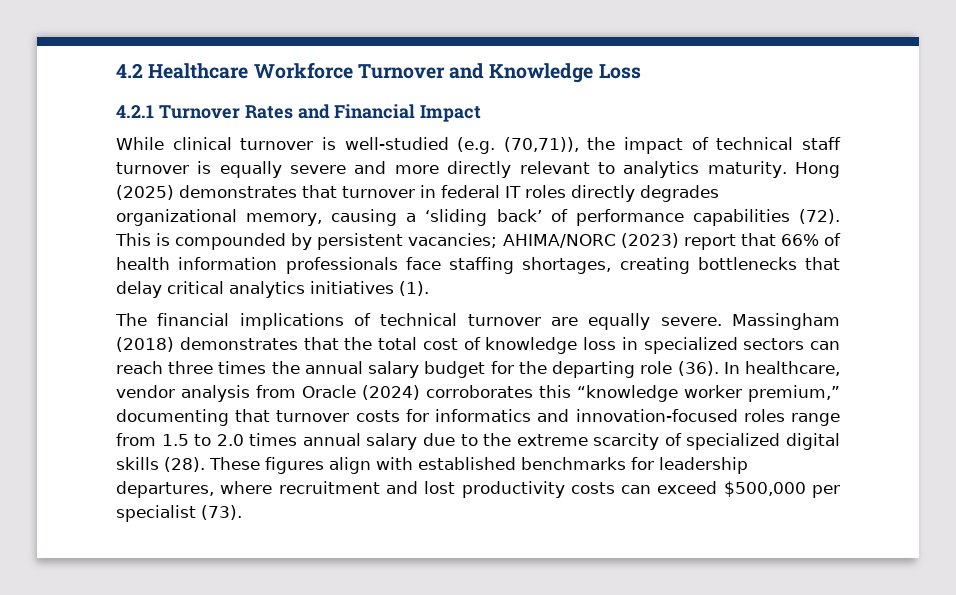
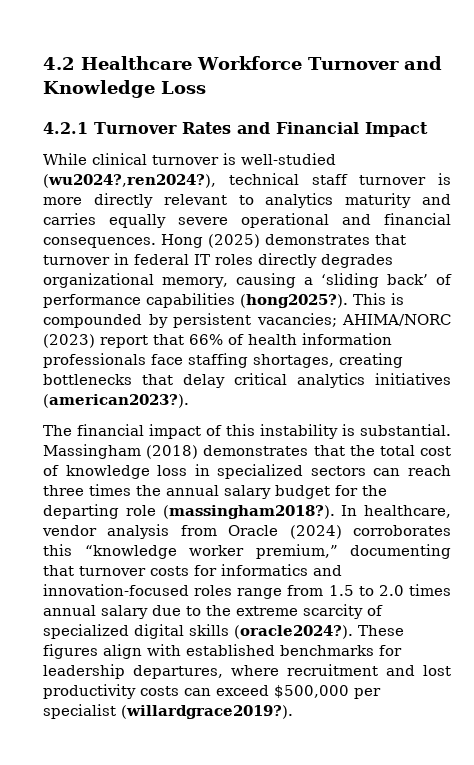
- While clinical turnover is well-studied (e.g. (70,71)), the impact of technical staff turnover is equally severe and more directly relevant to analytics maturity.
+ While clinical turnover is well-studied (wu2024?,ren2024?), technical staff turnover is more directly relevant to analytics maturity and carries equally severe operational and financial consequences.
- Hong (2025) demonstrates that turnover in federal IT roles directly degrades organizational memory, causing a ‘sliding back’ of performance capabilities (72).
+ Hong (2025) demonstrates that turnover in federal IT roles directly degrades organizational memory, causing a ‘sliding back’ of performance capabilities (hong2025?).
- This is compounded by persistent vacancies; AHIMA/NORC (2023) report that 66% of health information professionals face staffing shortages, creating bottlenecks that delay critical analytics initiatives (1).
+ This is compounded by persistent vacancies; AHIMA/NORC (2023) report that 66% of health information professionals face staffing shortages, creating bottlenecks that delay critical analytics initiatives (american2023?).
- The financial implications of technical turnover are equally severe.
+ The financial impact of this instability is substantial.
- Massingham (2018) demonstrates that the total cost of knowledge loss in specialized sectors can reach three times the annual salary budget for the departing role (36).
+ Massingham (2018) demonstrates that the total cost of knowledge loss in specialized sectors can reach three times the annual salary budget for the departing role (massingham2018?).
- In healthcare, vendor analysis from Oracle (2024) corroborates this “knowledge worker premium,” documenting that turnover costs for informatics and innovation-focused roles range from 1.5 to 2.0 times annual salary due to the extreme scarcity of specialized digital skills (28).
+ In healthcare, vendor analysis from Oracle (2024) corroborates this “knowledge worker premium,” documenting that turnover costs for informatics and innovation-focused roles range from 1.5 to 2.0 times annual salary due to the extreme scarcity of specialized digital skills (oracle2024?).
- These figures align with established benchmarks for leadership departures, where recruitment and lost productivity costs can exceed $500,000 per specialist (73).
+ These figures align with established benchmarks for leadership departures, where recruitment and lost productivity costs can exceed $500,000 per specialist (willardgrace2019?).

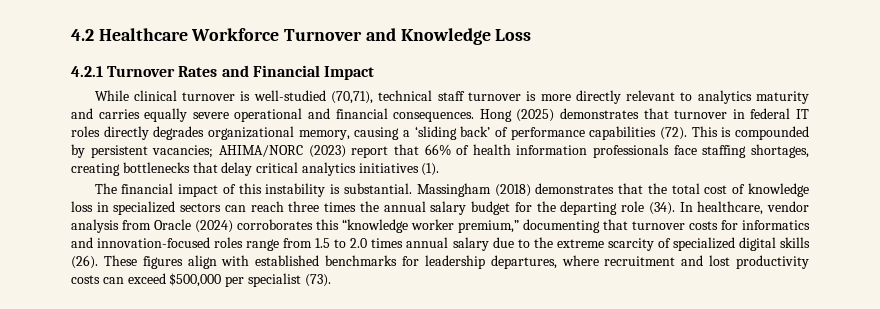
- While clinical turnover is well-studied (wu2024?,ren2024?), technical staff turnover is more directly relevant to analytics maturity and carries equally severe operational and financial consequences.
+ While clinical turnover is well-studied (70,71), technical staff turnover is more directly relevant to analytics maturity and carries equally severe operational and financial consequences.
- Hong (2025) demonstrates that turnover in federal IT roles directly degrades organizational memory, causing a ‘sliding back’ of performance capabilities (hong2025?).
+ Hong (2025) demonstrates that turnover in federal IT roles directly degrades organizational memory, causing a ‘sliding back’ of performance capabilities (72).
- This is compounded by persistent vacancies; AHIMA/NORC (2023) report that 66% of health information professionals face staffing shortages, creating bottlenecks that delay critical analytics initiatives (american2023?).
+ This is compounded by persistent vacancies; AHIMA/NORC (2023) report that 66% of health information professionals face staffing shortages, creating bottlenecks that delay critical analytics initiatives (1).
- Massingham (2018) demonstrates that the total cost of knowledge loss in specialized sectors can reach three times the annual salary budget for the departing role (massingham2018?).
+ Massingham (2018) demonstrates that the total cost of knowledge loss in specialized sectors can reach three times the annual salary budget for the departing role (34).
- In healthcare, vendor analysis from Oracle (2024) corroborates this “knowledge worker premium,” documenting that turnover costs for informatics and innovation-focused roles range from 1.5 to 2.0 times annual salary due to the extreme scarcity of specialized digital skills (oracle2024?).
+ In healthcare, vendor analysis from Oracle (2024) corroborates this “knowledge worker premium,” documenting that turnover costs for informatics and innovation-focused roles range from 1.5 to 2.0 times annual salary due to the extreme scarcity of specialized digital skills (26).
- These figures align with established benchmarks for leadership departures, where recruitment and lost productivity costs can exceed $500,000 per specialist (willardgrace2019?).
+ These figures align with established benchmarks for leadership departures, where recruitment and lost productivity costs can exceed $500,000 per specialist (73).

